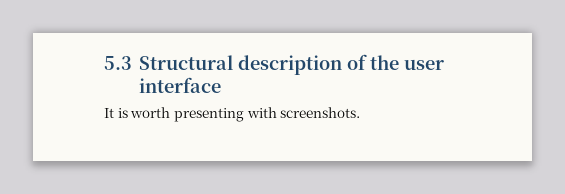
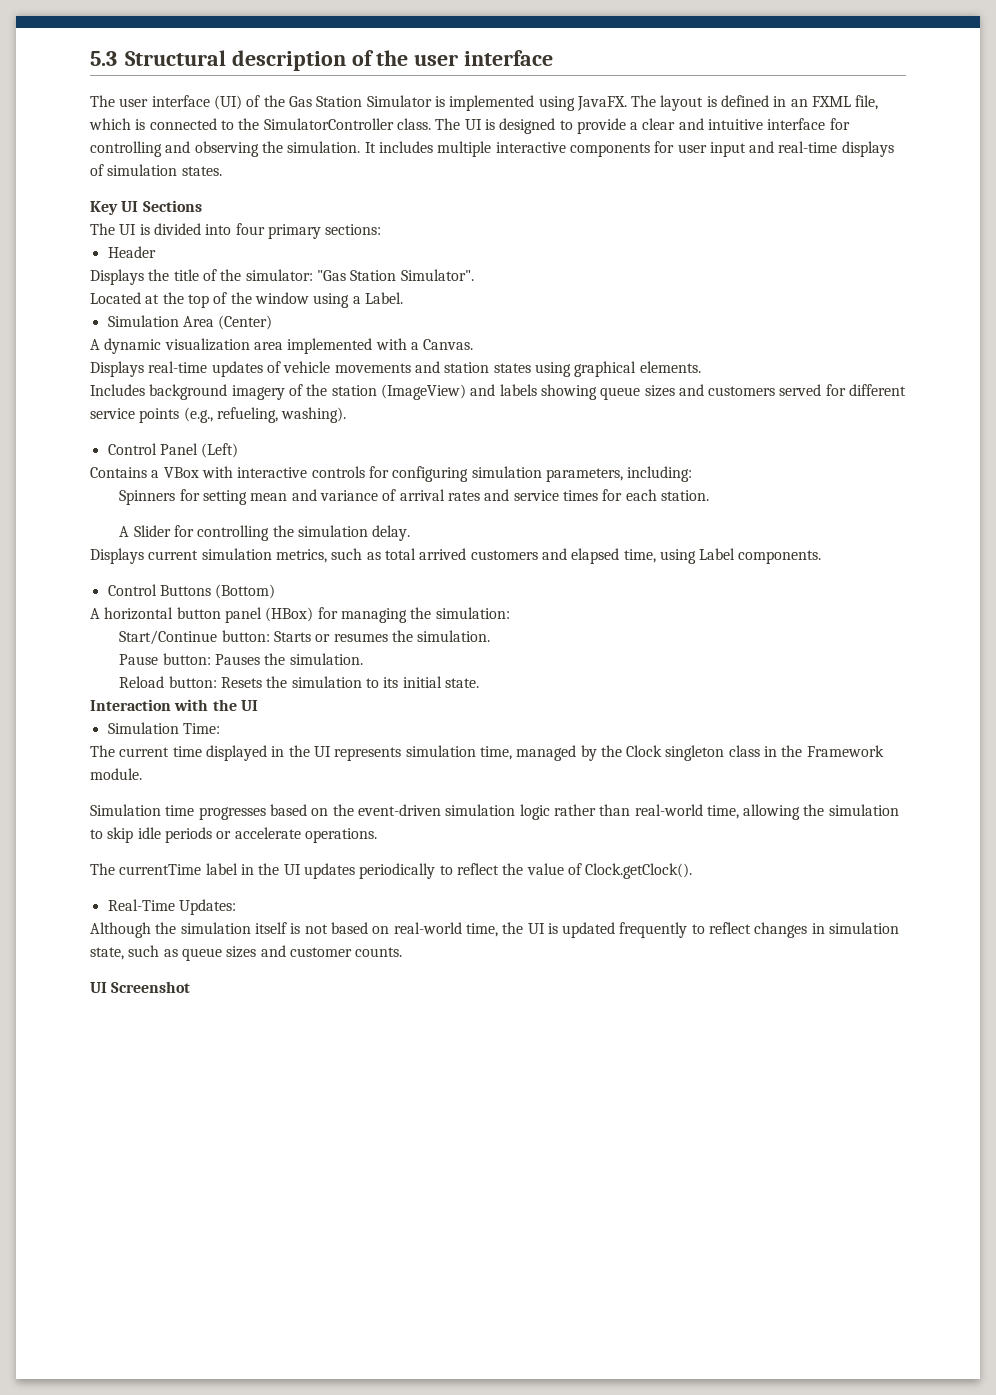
- It is worth presenting with screenshots.
+ The user interface (UI) of the Gas Station Simulator is implemented using JavaFX. The layout is defined in an FXML file, which is connected to the SimulatorController class. The UI is designed to provide a clear and intuitive interface for controlling and observing the simulation. It includes multiple interactive components for user input and real-time displays of simulation states.
+ Key UI Sections
+ The UI is divided into four primary sections:
+ Header
+ Displays the title of the simulator: "Gas Station Simulator".
+ Located at the top of the window using a Label.
+ Simulation Area (Center)
+ A dynamic visualization area implemented with a Canvas.
+ Displays real-time updates of vehicle movements and station states using graphical elements.
+ Includes background imagery of the station (ImageView) and labels showing queue sizes and customers served for different service points (e.g., refueling, washing).
+ Control Panel (Left)
+ Contains a VBox with interactive controls for configuring simulation parameters, including:
+ Spinners for setting mean and variance of arrival rates and service times for each station.
+ A Slider for controlling the simulation delay.
+ Displays current simulation metrics, such as total arrived customers and elapsed time, using Label components.
+ Control Buttons (Bottom)
+ A horizontal button panel (HBox) for managing the simulation:
+ Start/Continue button: Starts or resumes the simulation.
+ Pause button: Pauses the simulation.
+ Reload button: Resets the simulation to its initial state.
+ Interaction with the UI
+ Simulation Time:
+ The current time displayed in the UI represents simulation time, managed by the Clock singleton class in the Framework module.
+ Simulation time progresses based on the event-driven simulation logic rather than real-world time, allowing the simulation to skip idle periods or accelerate operations.
+ The currentTime label in the UI updates periodically to reflect the value of Clock.getClock().
+ Real-Time Updates:
+ Although the simulation itself is not based on real-world time, the UI is updated frequently to reflect changes in simulation state, such as queue sizes and customer counts.
+ UI Screenshot

